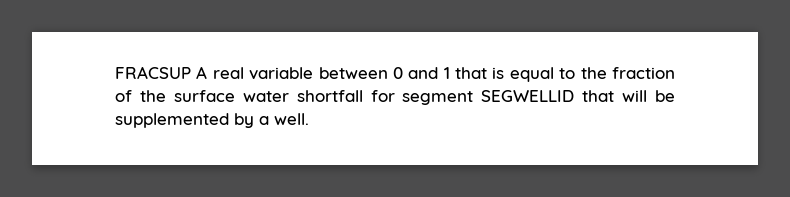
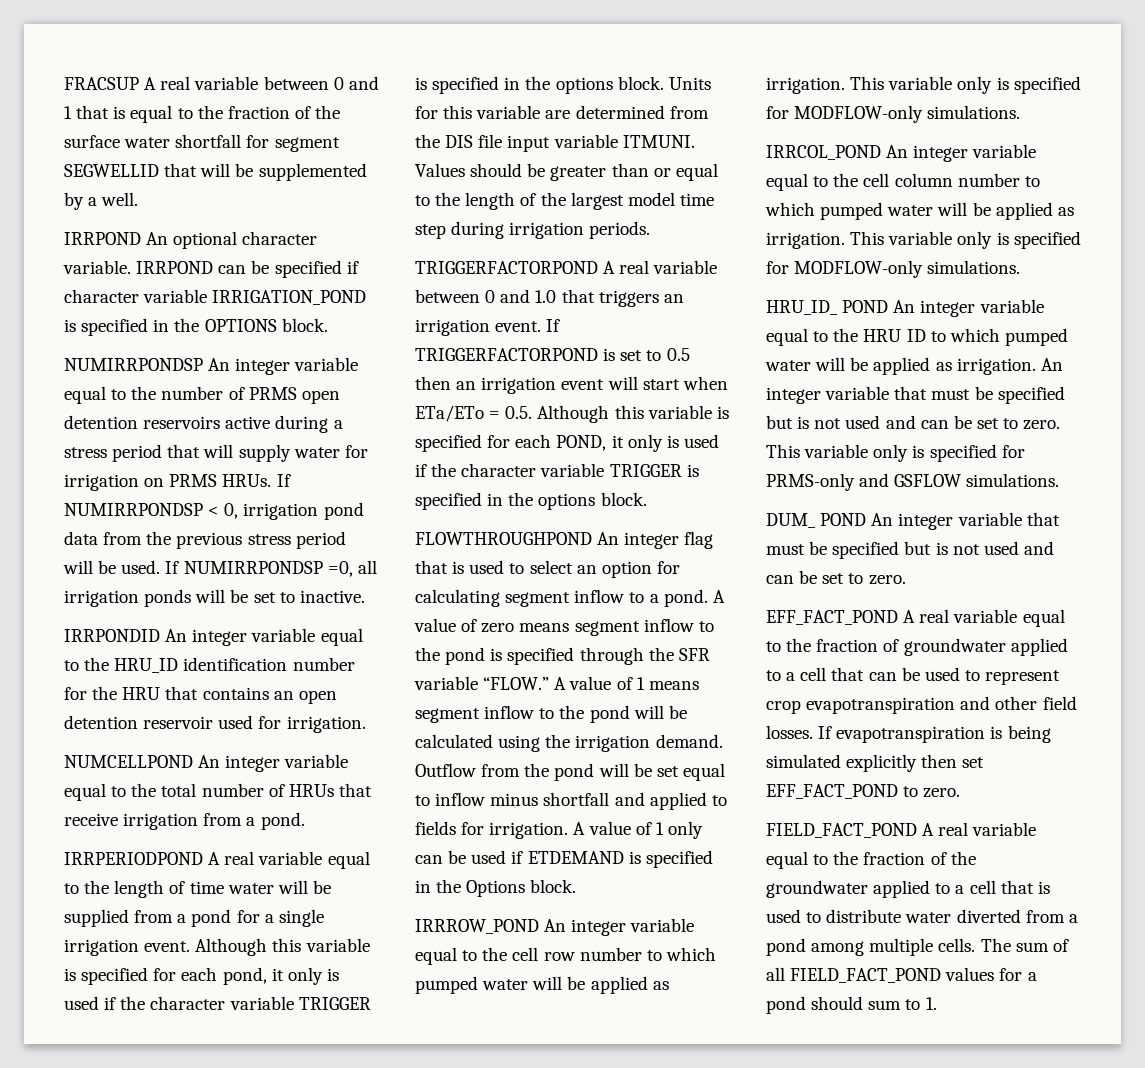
+ IRRPOND An optional character variable. IRRPOND can be specified if character variable IRRIGATION_POND is specified in the OPTIONS block.
+ NUMIRRPONDSP An integer variable equal to the number of PRMS open detention reservoirs active during a stress period that will supply water for irrigation on PRMS HRUs. If NUMIRRPONDSP < 0, irrigation pond data from the previous stress period will be used. If NUMIRRPONDSP =0, all irrigation ponds will be set to inactive.
+ IRRPONDID An integer variable equal to the HRU_ID identification number for the HRU that contains an open detention reservoir used for irrigation.
+ NUMCELLPOND An integer variable equal to the total number of HRUs that receive irrigation from a pond.
+ IRRPERIODPOND A real variable equal to the length of time water will be supplied from a pond for a single irrigation event. Although this variable is specified for each pond, it only is used if the character variable TRIGGER is specified in the options block. Units for this variable are determined from the DIS file input variable ITMUNI. Values should be greater than or equal to the length of the largest model time step during irrigation periods.
+ TRIGGERFACTORPOND A real variable between 0 and 1.0 that triggers an irrigation event. If TRIGGERFACTORPOND is set to 0.5 then an irrigation event will start when ETa/ETo = 0.5. Although this variable is specified for each POND, it only is used if the character variable TRIGGER is specified in the options block.
+ FLOWTHROUGHPOND An integer flag that is used to select an option for calculating segment inflow to a pond. A value of zero means segment inflow to the pond is specified through the SFR variable “FLOW.” A value of 1 means segment inflow to the pond will be calculated using the irrigation demand. Outflow from the pond will be set equal to inflow minus shortfall and applied to fields for irrigation. A value of 1 only can be used if ETDEMAND is specified in the Options block.
+ IRRROW_POND An integer variable equal to the cell row number to which pumped water will be applied as irrigation. This variable only is specified for MODFLOW-only simulations.
+ IRRCOL_POND An integer variable equal to the cell column number to which pumped water will be applied as irrigation. This variable only is specified for MODFLOW-only simulations.
+ HRU_ID_ POND An integer variable equal to the HRU ID to which pumped water will be applied as irrigation. An integer variable that must be specified but is not used and can be set to zero. This variable only is specified for PRMS-only and GSFLOW simulations.
+ DUM_ POND An integer variable that must be specified but is not used and can be set to zero.
+ EFF_FACT_POND A real variable equal to the fraction of groundwater applied to a cell that can be used to represent crop evapotranspiration and other field losses. If evapotranspiration is being simulated explicitly then set EFF_FACT_POND to zero.
+ FIELD_FACT_POND A real variable equal to the fraction of the groundwater applied to a cell that is used to distribute water diverted from a pond among multiple cells. The sum of all FIELD_FACT_POND values for a pond should sum to 1.

